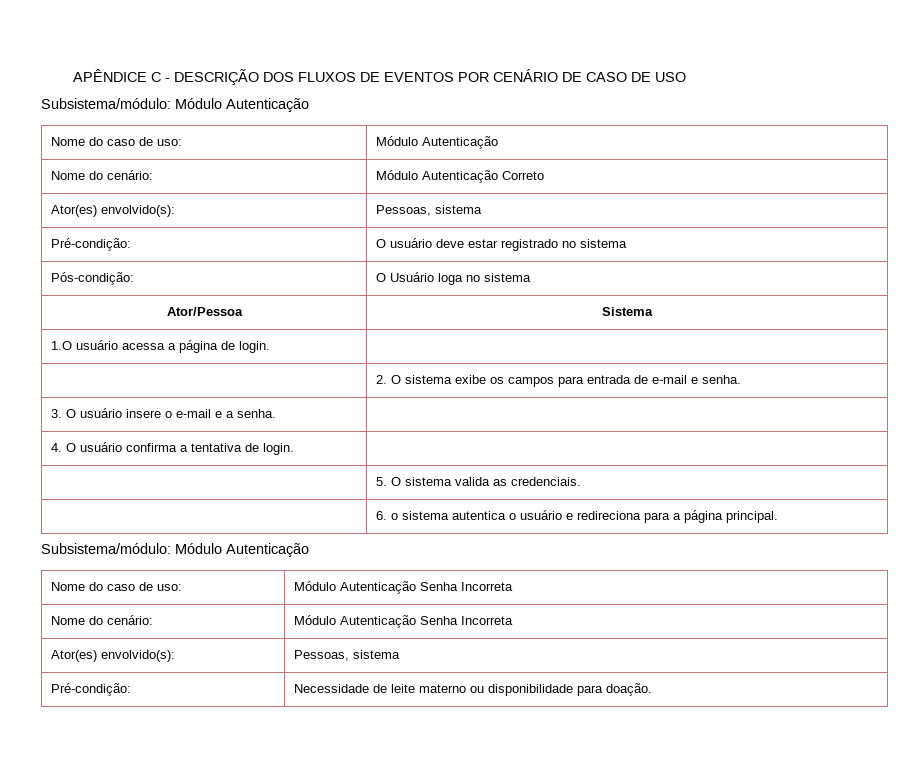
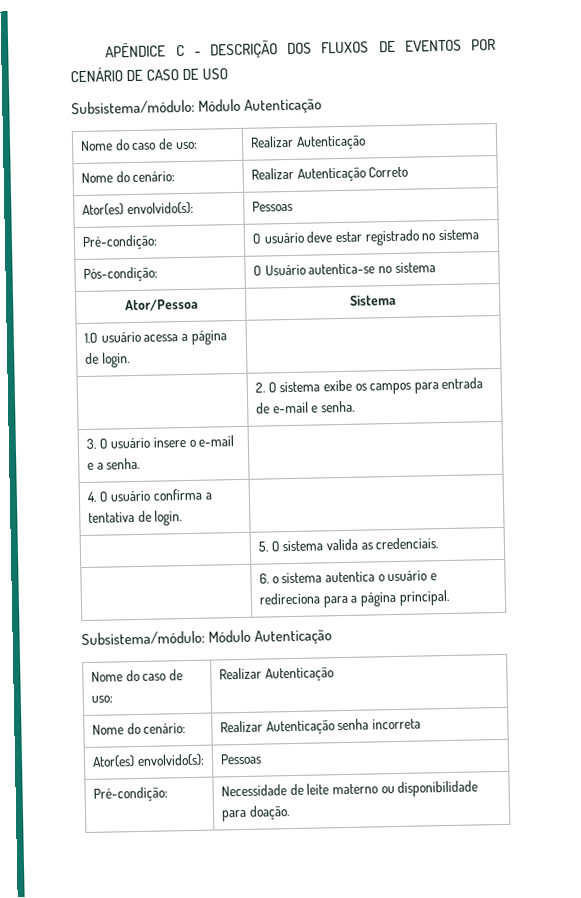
  APÊNDICE C - DESCRIÇÃO DOS FLUXOS DE EVENTOS POR CENÁRIO DE CASO DE USO
  Subsistema/módulo: Módulo Autenticação
- Nome do caso de uso: | Módulo Autenticação
- Nome do cenário: | Módulo Autenticação Correto
- Ator(es) envolvido(s): | Pessoas, sistema
+ Nome do caso de uso: | Realizar Autenticação
+ Nome do cenário: | Realizar Autenticação Correto
+ Ator(es) envolvido(s): | Pessoas
- Pós-condição: | O Usuário loga no sistema
+ Pós-condição: | O Usuário autentica-se no sistema
  | 6. o sistema autentica o usuário e redireciona para a página principal.
  Subsistema/módulo: Módulo Autenticação
- Nome do caso de uso: | Módulo Autenticação Senha Incorreta
- Nome do cenário: | Módulo Autenticação Senha Incorreta
- Ator(es) envolvido(s): | Pessoas, sistema
+ Nome do caso de uso: | Realizar Autenticação
+ Nome do cenário: | Realizar Autenticação senha incorreta
+ Ator(es) envolvido(s): | Pessoas

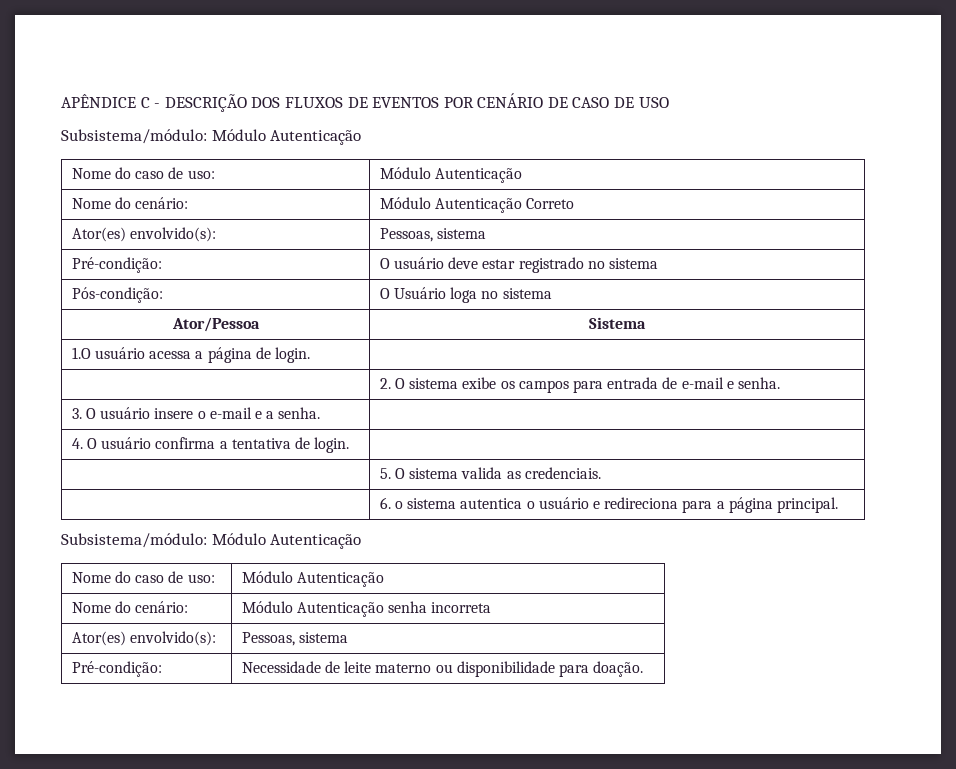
  APÊNDICE C - DESCRIÇÃO DOS FLUXOS DE EVENTOS POR CENÁRIO DE CASO DE USO
  Subsistema/módulo: Módulo Autenticação
- Nome do caso de uso: | Realizar Autenticação
- Nome do cenário: | Realizar Autenticação Correto
- Ator(es) envolvido(s): | Pessoas
+ Nome do caso de uso: | Módulo Autenticação
+ Nome do cenário: | Módulo Autenticação Correto
+ Ator(es) envolvido(s): | Pessoas, sistema
- Pós-condição: | O Usuário autentica-se no sistema
+ Pós-condição: | O Usuário loga no sistema
  | 6. o sistema autentica o usuário e redireciona para a página principal.
  Subsistema/módulo: Módulo Autenticação
- Nome do caso de uso: | Realizar Autenticação
- Nome do cenário: | Realizar Autenticação senha incorreta
- Ator(es) envolvido(s): | Pessoas
+ Nome do caso de uso: | Módulo Autenticação
+ Nome do cenário: | Módulo Autenticação senha incorreta
+ Ator(es) envolvido(s): | Pessoas, sistema

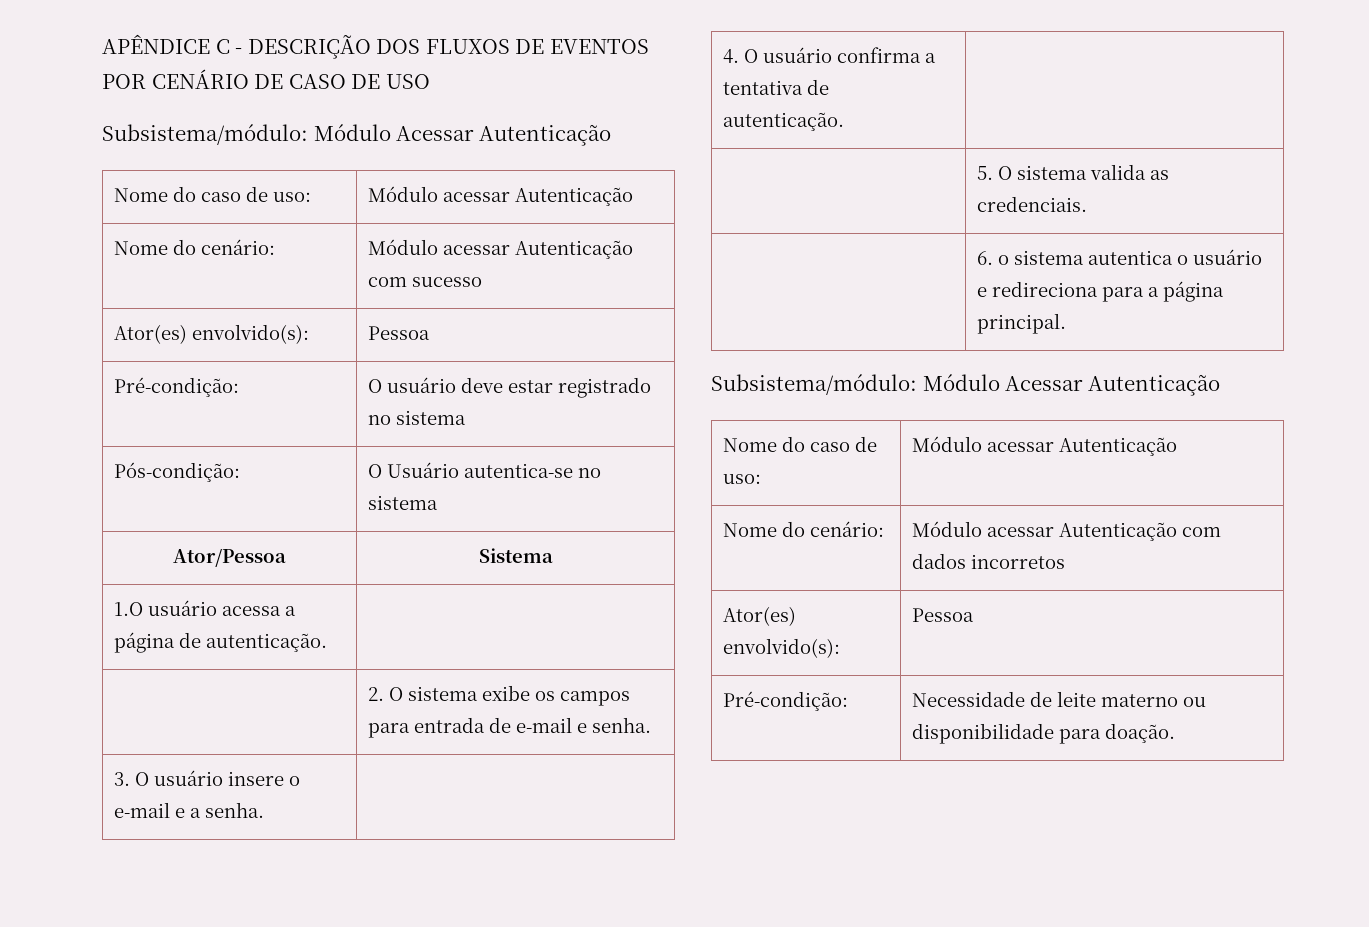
  APÊNDICE C - DESCRIÇÃO DOS FLUXOS DE EVENTOS POR CENÁRIO DE CASO DE USO
- Subsistema/módulo: Módulo Autenticação
- Nome do caso de uso: | Módulo Autenticação
- Nome do cenário: | Módulo Autenticação Correto
- Ator(es) envolvido(s): | Pessoas, sistema
+ Subsistema/módulo: Módulo Acessar Autenticação
+ Nome do caso de uso: | Módulo acessar Autenticação
+ Nome do cenário: | Módulo acessar Autenticação com sucesso
+ Ator(es) envolvido(s): | Pessoa
- Pós-condição: | O Usuário loga no sistema
+ Pós-condição: | O Usuário autentica-se no sistema
- 1.O usuário acessa a página de login. |
+ 1.O usuário acessa a página de autenticação. |
- 4. O usuário confirma a tentativa de login. |
+ 4. O usuário confirma a tentativa de autenticação. |
  | 6. o sistema autentica o usuário e redireciona para a página principal.
- Subsistema/módulo: Módulo Autenticação
- Nome do caso de uso: | Módulo Autenticação
- Nome do cenário: | Módulo Autenticação senha incorreta
- Ator(es) envolvido(s): | Pessoas, sistema
+ Subsistema/módulo: Módulo Acessar Autenticação
+ Nome do caso de uso: | Módulo acessar Autenticação
+ Nome do cenário: | Módulo acessar Autenticação com dados incorretos
+ Ator(es) envolvido(s): | Pessoa

